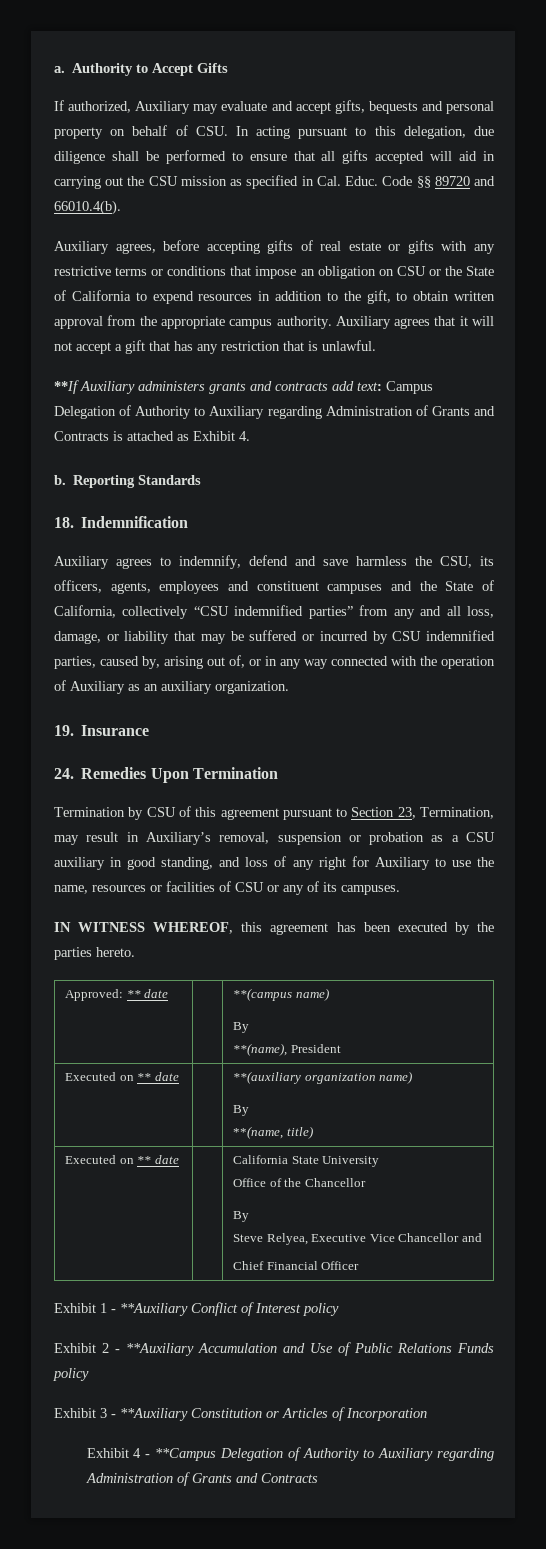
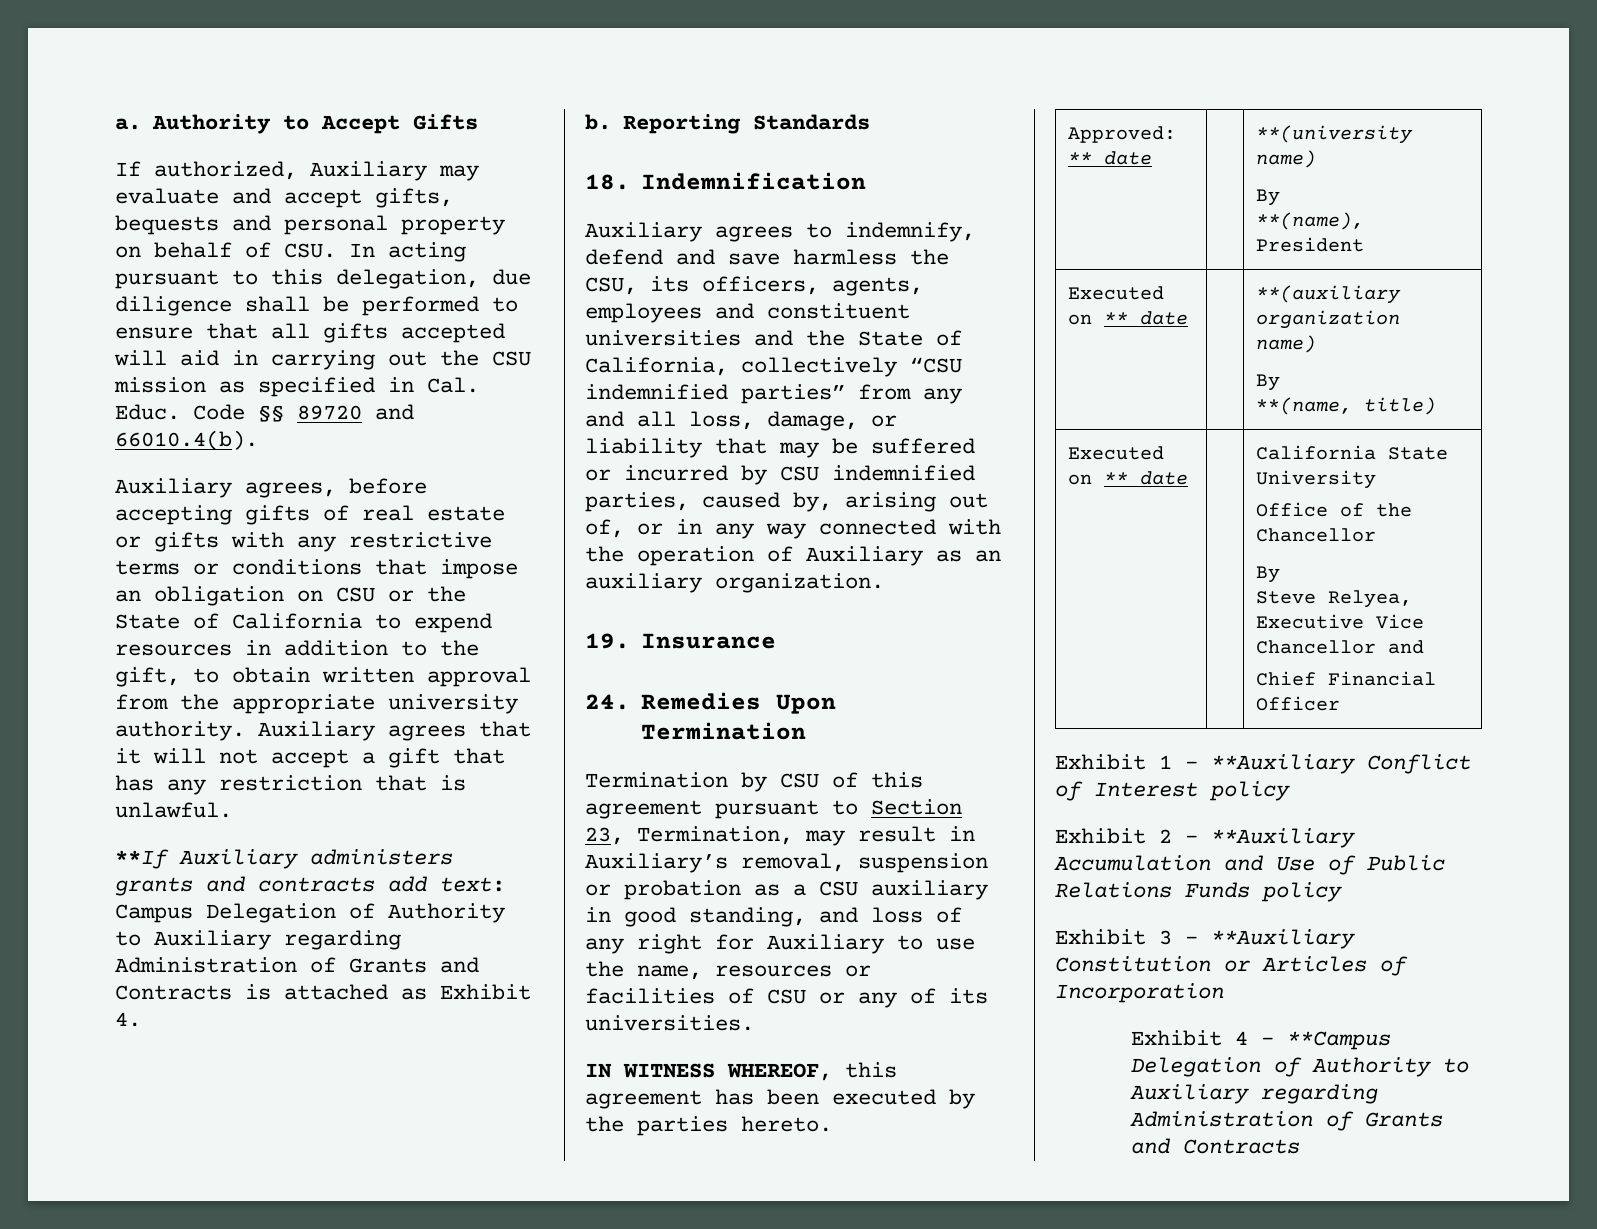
- Auxiliary agrees, before accepting gifts of real estate or gifts with any restrictive terms or conditions that impose an obligation on CSU or the State of California to expend resources in addition to the gift, to obtain written approval from the appropriate campus authority.
+ Auxiliary agrees, before accepting gifts of real estate or gifts with any restrictive terms or conditions that impose an obligation on CSU or the State of California to expend resources in addition to the gift, to obtain written approval from the appropriate university authority.
- Auxiliary agrees to indemnify, defend and save harmless the CSU, its officers, agents, employees and constituent campuses and the State of California, collectively “CSU indemnified parties” from any and all loss, damage, or liability that may be suffered or incurred by CSU indemnified parties, caused by, arising out of, or in any way connected with the operation of Auxiliary as an auxiliary organization.
+ Auxiliary agrees to indemnify, defend and save harmless the CSU, its officers, agents, employees and constituent universities and the State of California, collectively “CSU indemnified parties” from any and all loss, damage, or liability that may be suffered or incurred by CSU indemnified parties, caused by, arising out of, or in any way connected with the operation of Auxiliary as an auxiliary organization.
- Termination by CSU of this agreement pursuant to Section 23, Termination, may result in Auxiliary’s removal, suspension or probation as a CSU auxiliary in good standing, and loss of any right for Auxiliary to use the name, resources or facilities of CSU or any of its campuses.
+ Termination by CSU of this agreement pursuant to Section 23, Termination, may result in Auxiliary’s removal, suspension or probation as a CSU auxiliary in good standing, and loss of any right for Auxiliary to use the name, resources or facilities of CSU or any of its universities.
- Approved: ** date | | **(campus name)
+ Approved: ** date | | **(university name)

